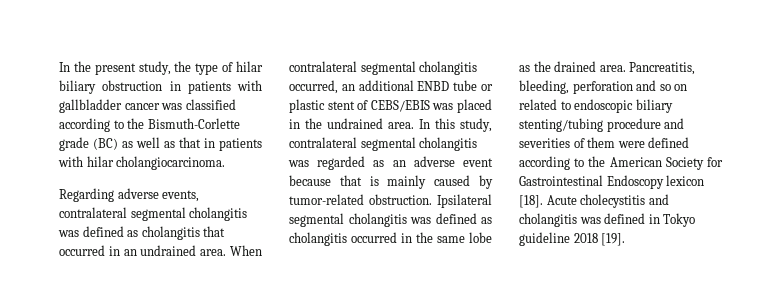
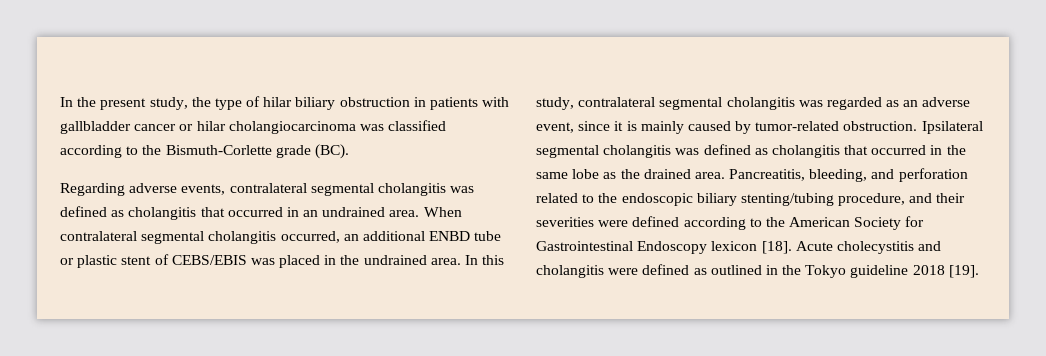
- In the present study, the type of hilar biliary obstruction in patients with gallbladder cancer was classified according to the Bismuth-Corlette grade (BC) as well as that in patients with hilar cholangiocarcinoma.
+ In the present study, the type of hilar biliary obstruction in patients with gallbladder cancer or hilar cholangiocarcinoma was classified according to the Bismuth-Corlette grade (BC).
- In this study, contralateral segmental cholangitis was regarded as an adverse event because that is mainly caused by tumor-related obstruction.
+ In this study, contralateral segmental cholangitis was regarded as an adverse event, since it is mainly caused by tumor-related obstruction.
- Ipsilateral segmental cholangitis was defined as cholangitis occurred in the same lobe as the drained area.
+ Ipsilateral segmental cholangitis was defined as cholangitis that occurred in the same lobe as the drained area.
- Pancreatitis, bleeding, perforation and so on related to endoscopic biliary stenting/tubing procedure and severities of them were defined according to the American Society for Gastrointestinal Endoscopy lexicon [18].
+ Pancreatitis, bleeding, and perforation related to the endoscopic biliary stenting/tubing procedure, and their severities were defined according to the American Society for Gastrointestinal Endoscopy lexicon [18].
- Acute cholecystitis and cholangitis was defined in Tokyo guideline 2018 [19].
+ Acute cholecystitis and cholangitis were defined as outlined in the Tokyo guideline 2018 [19].

